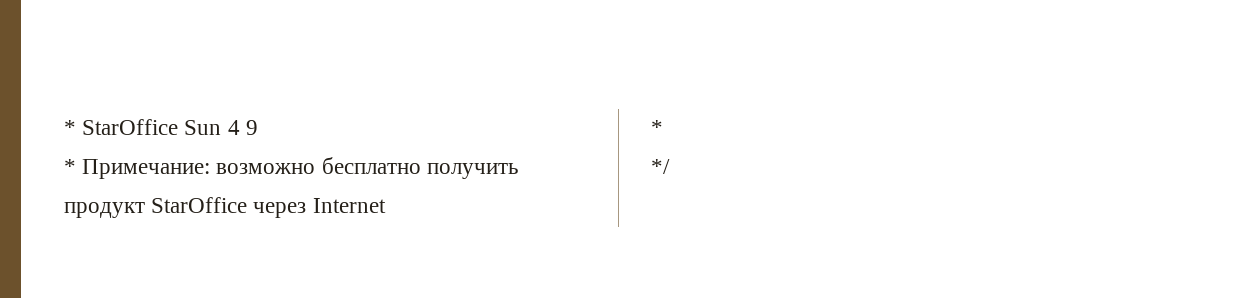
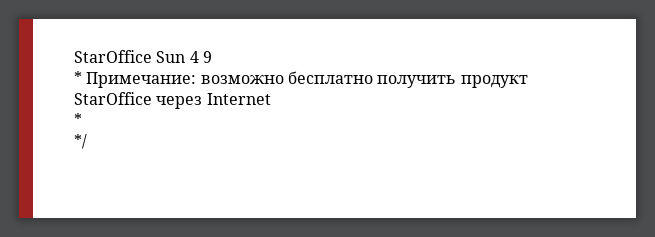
- * StarOffice Sun 4 9
+ StarOffice Sun 4 9

